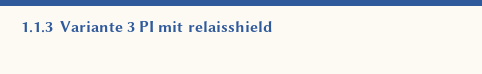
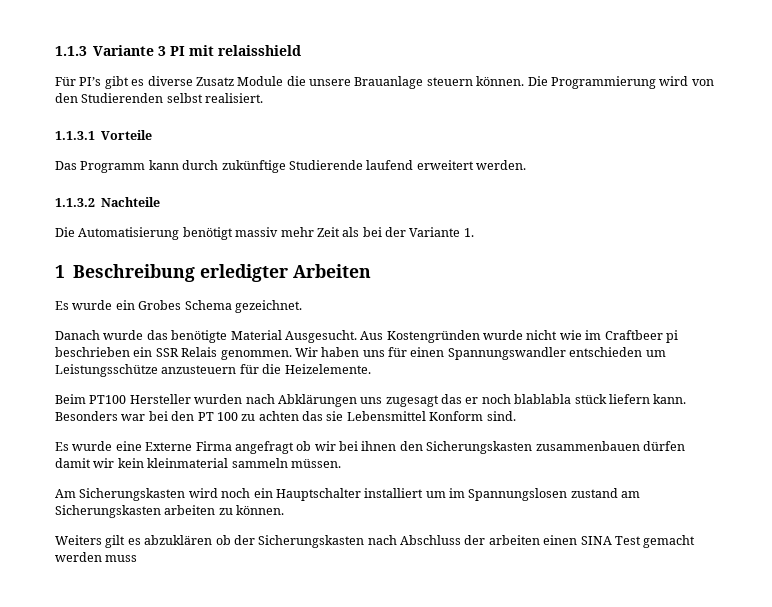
+ Für PI’s gibt es diverse Zusatz Module die unsere Brauanlage steuern können. Die Programmierung wird von den Studierenden selbst realisiert.
+ 1.1.3.1 Vorteile
+ Das Programm kann durch zukünftige Studierende laufend erweitert werden.
+ 1.1.3.2 Nachteile
+ Die Automatisierung benötigt massiv mehr Zeit als bei der Variante 1.
+ 1 Beschreibung erledigter Arbeiten
+ Es wurde ein Grobes Schema gezeichnet.
+ Danach wurde das benötigte Material Ausgesucht. Aus Kostengründen wurde nicht wie im Craftbeer pi beschrieben ein SSR Relais genommen. Wir haben uns für einen Spannungswandler entschieden um Leistungsschütze anzusteuern für die Heizelemente.
+ Beim PT100 Hersteller wurden nach Abklärungen uns zugesagt das er noch blablabla stück liefern kann. Besonders war bei den PT 100 zu achten das sie Lebensmittel Konform sind.
+ Es wurde eine Externe Firma angefragt ob wir bei ihnen den Sicherungskasten zusammenbauen dürfen damit wir kein kleinmaterial sammeln müssen.
+ Am Sicherungskasten wird noch ein Hauptschalter installiert um im Spannungslosen zustand am Sicherungskasten arbeiten zu können.
+ Weiters gilt es abzuklären ob der Sicherungskasten nach Abschluss der arbeiten einen SINA Test gemacht werden muss

